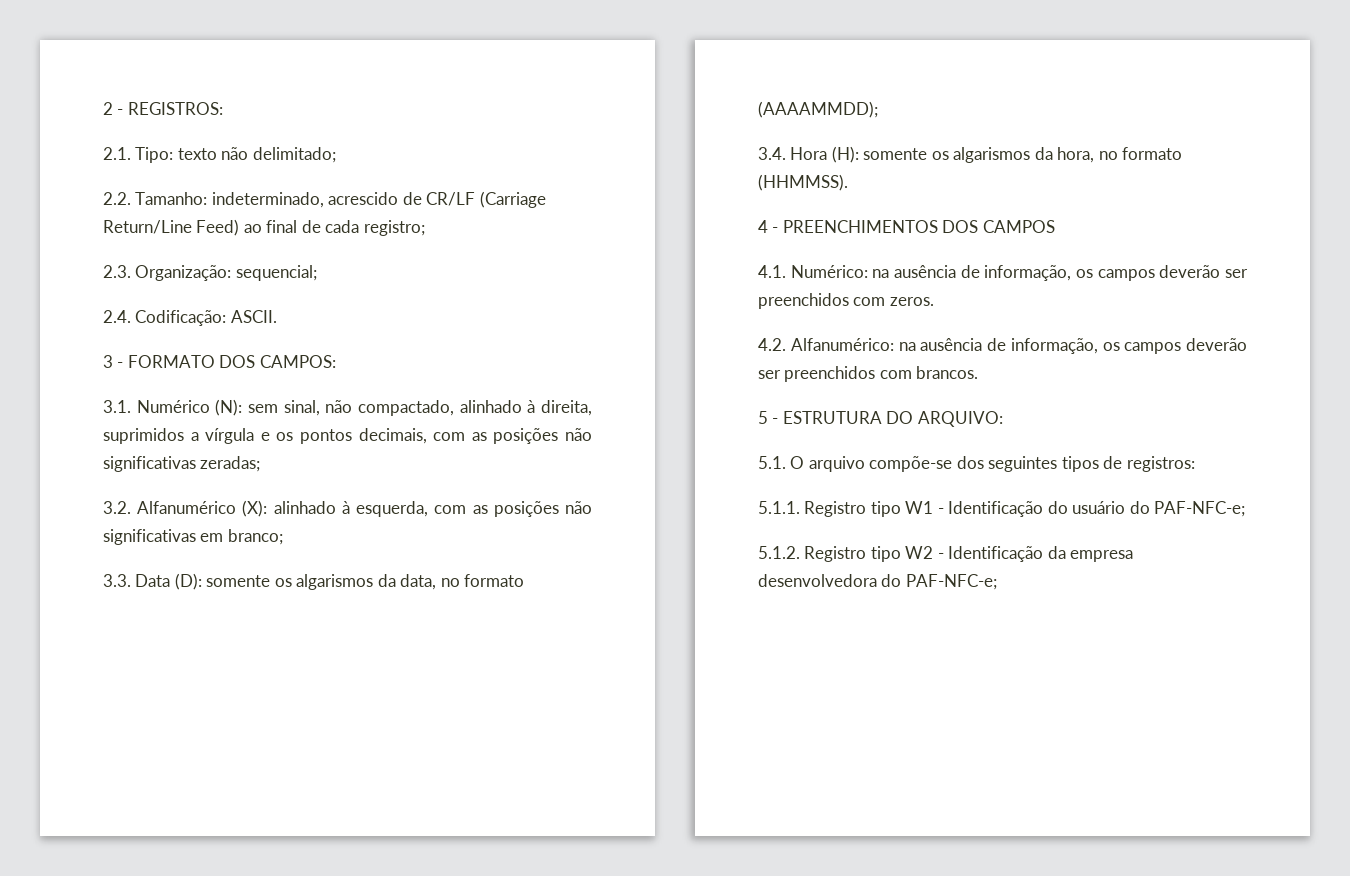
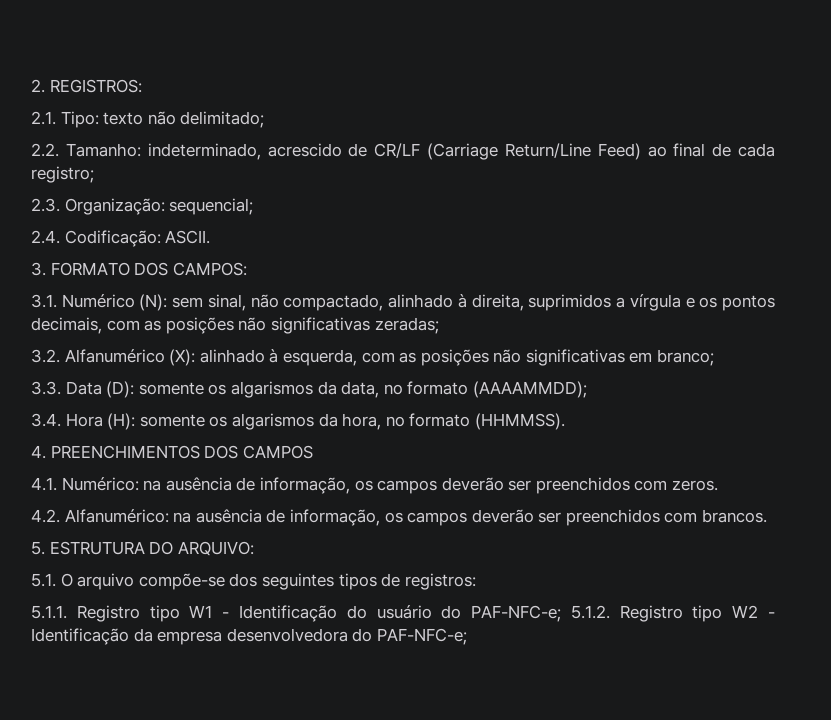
- 2 - REGISTROS:
+ 2. REGISTROS:
- 3 - FORMATO DOS CAMPOS:
+ 3. FORMATO DOS CAMPOS:
- 4 - PREENCHIMENTOS DOS CAMPOS
+ 4. PREENCHIMENTOS DOS CAMPOS
- 5 - ESTRUTURA DO ARQUIVO:
+ 5. ESTRUTURA DO ARQUIVO:
- 5.1.1. Registro tipo W1 - Identificação do usuário do PAF-NFC-e;
- 5.1.2. Registro tipo W2 - Identificação da empresa desenvolvedora do PAF-NFC-e;
+ 5.1.1. Registro tipo W1 - Identificação do usuário do PAF-NFC-e; 5.1.2. Registro tipo W2 - Identificação da empresa desenvolvedora do PAF-NFC-e;

